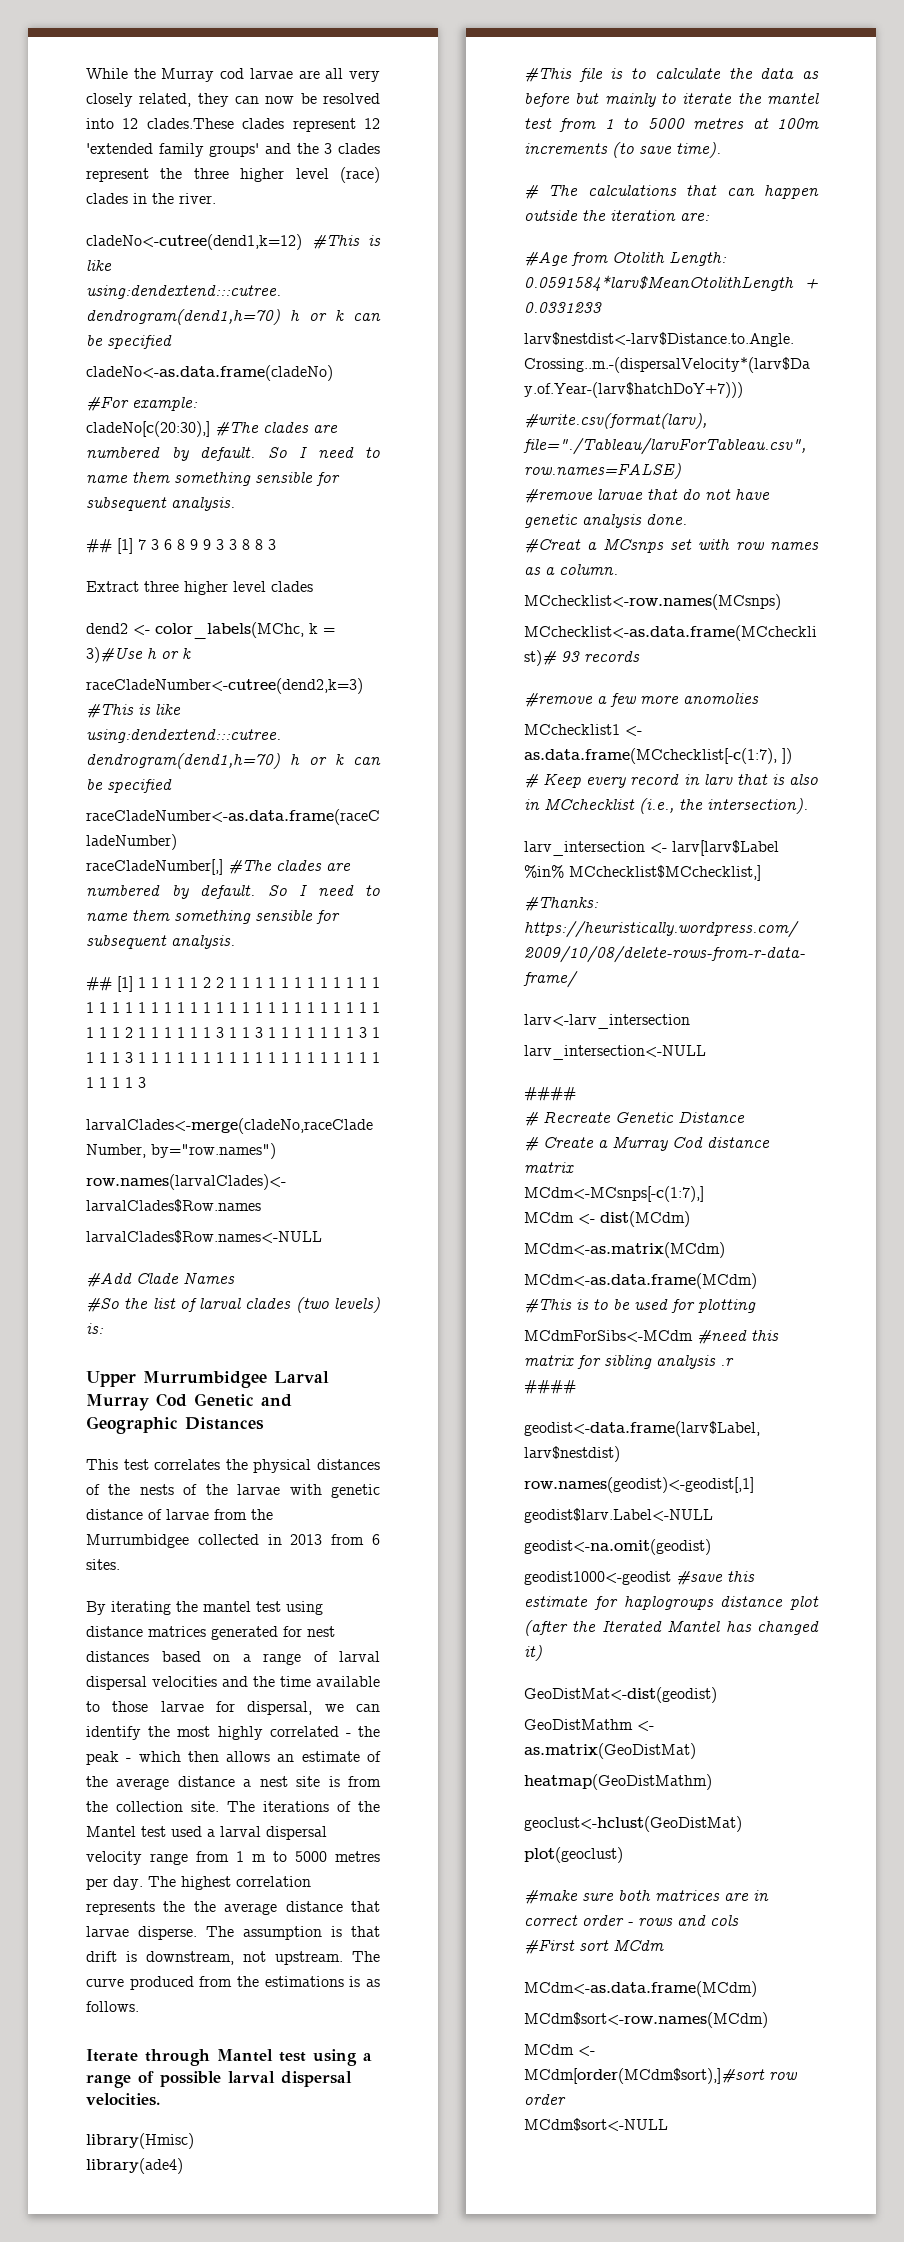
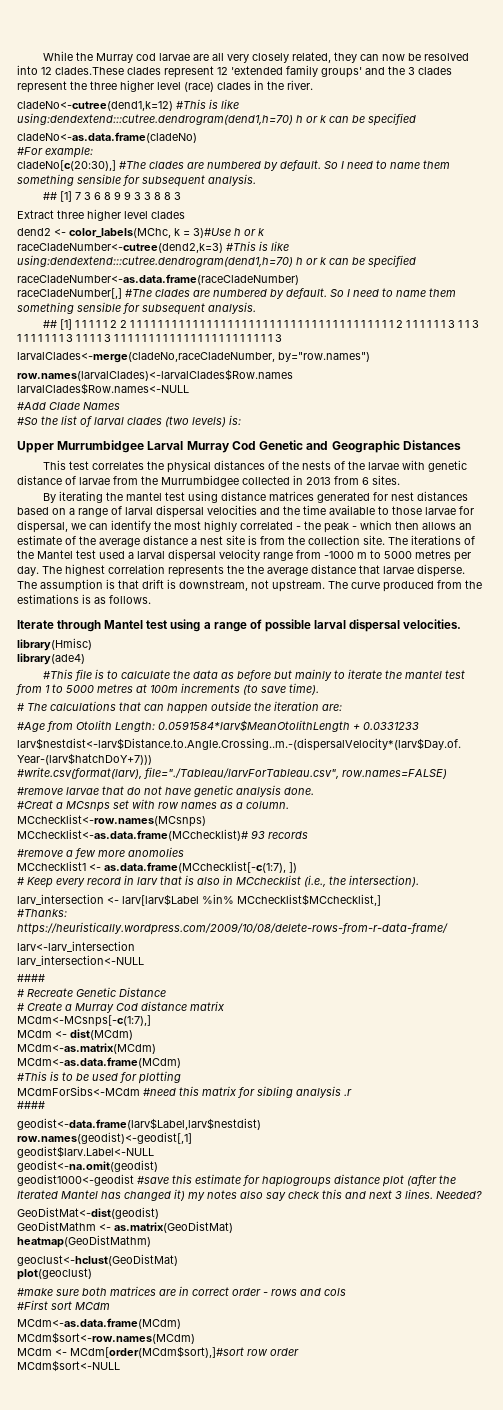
- The iterations of the Mantel test used a larval dispersal velocity range from 1 m to 5000 metres per day.
+ The iterations of the Mantel test used a larval dispersal velocity range from -1000 m to 5000 metres per day.
- geodist1000<-geodist #save this estimate for haplogroups distance plot (after the Iterated Mantel has changed it)
+ geodist1000<-geodist #save this estimate for haplogroups distance plot (after the Iterated Mantel has changed it) my notes also say check this and next 3 lines. Needed?

